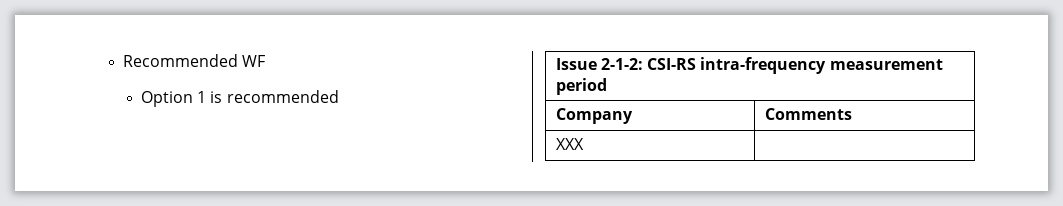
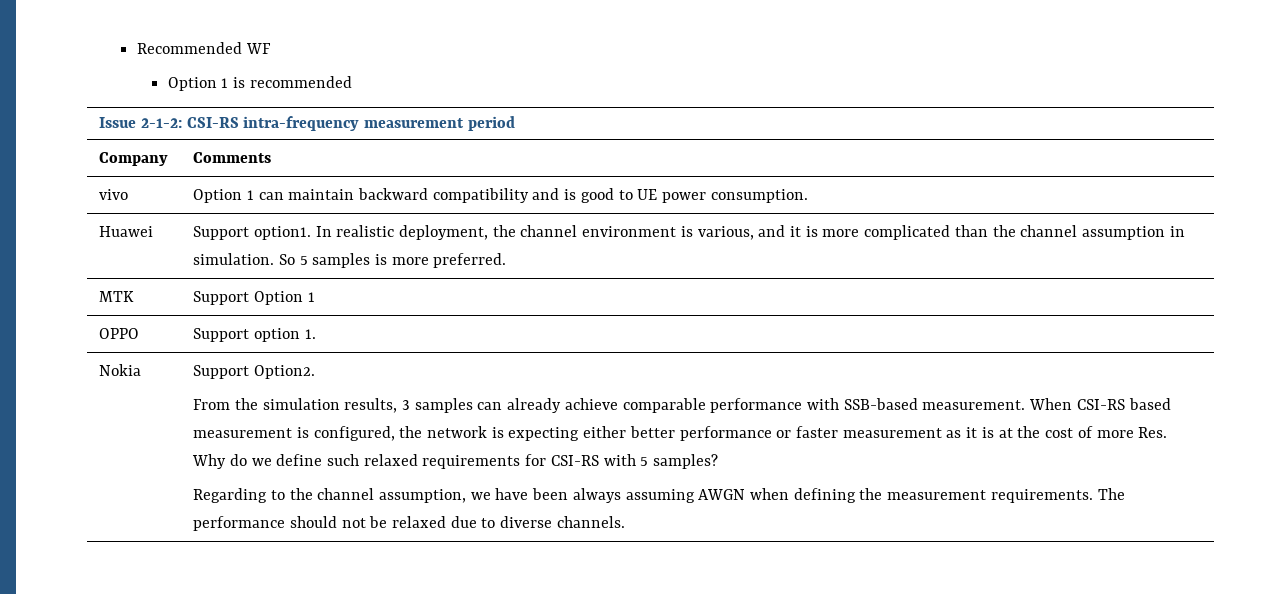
- XXX |
+ vivo | Option 1 can maintain backward compatibility and is good to UE power consumption.
+ Huawei | Support option1. In realistic deployment, the channel environment is various, and it is more complicated than the channel assumption in simulation. So 5 samples is more preferred.
+ MTK | Support Option 1
+ OPPO | Support option 1.
+ Nokia | Support Option2.
+ From the simulation results, 3 samples can already achieve comparable performance with SSB-based measurement. When CSI-RS based measurement is configured, the network is expecting either better performance or faster measurement as it is at the cost of more Res. Why do we define such relaxed requirements for CSI-RS with 5 samples?
+ Regarding to the channel assumption, we have been always assuming AWGN when defining the measurement requirements. The performance should not be relaxed due to diverse channels.

